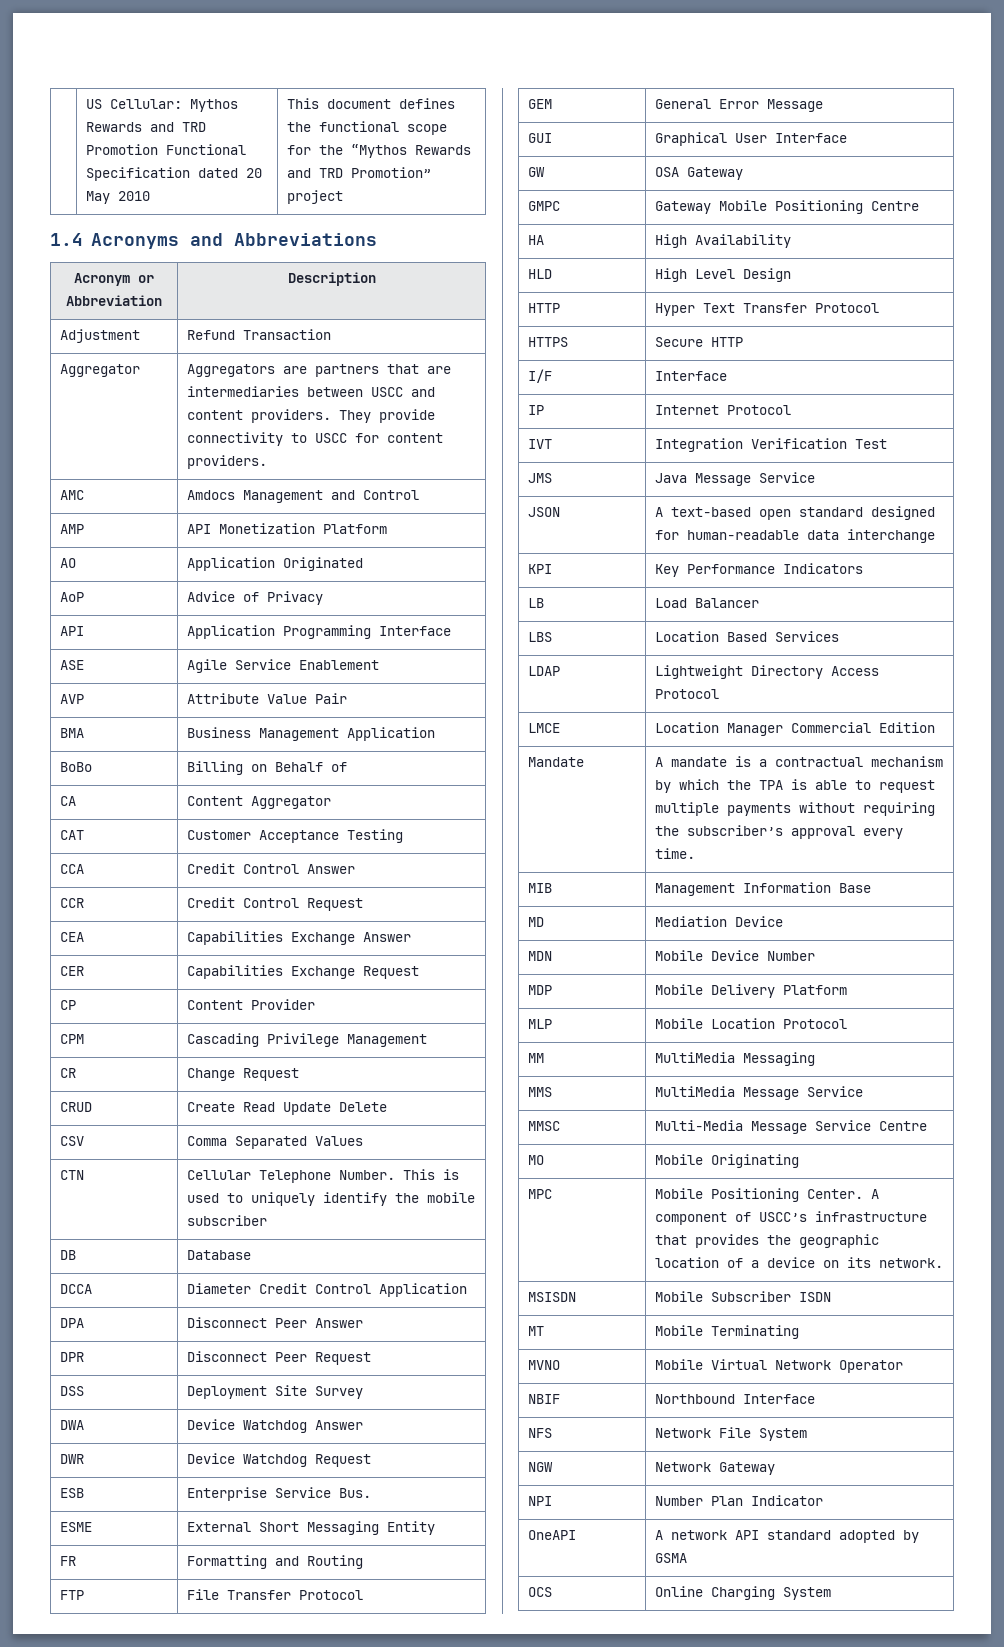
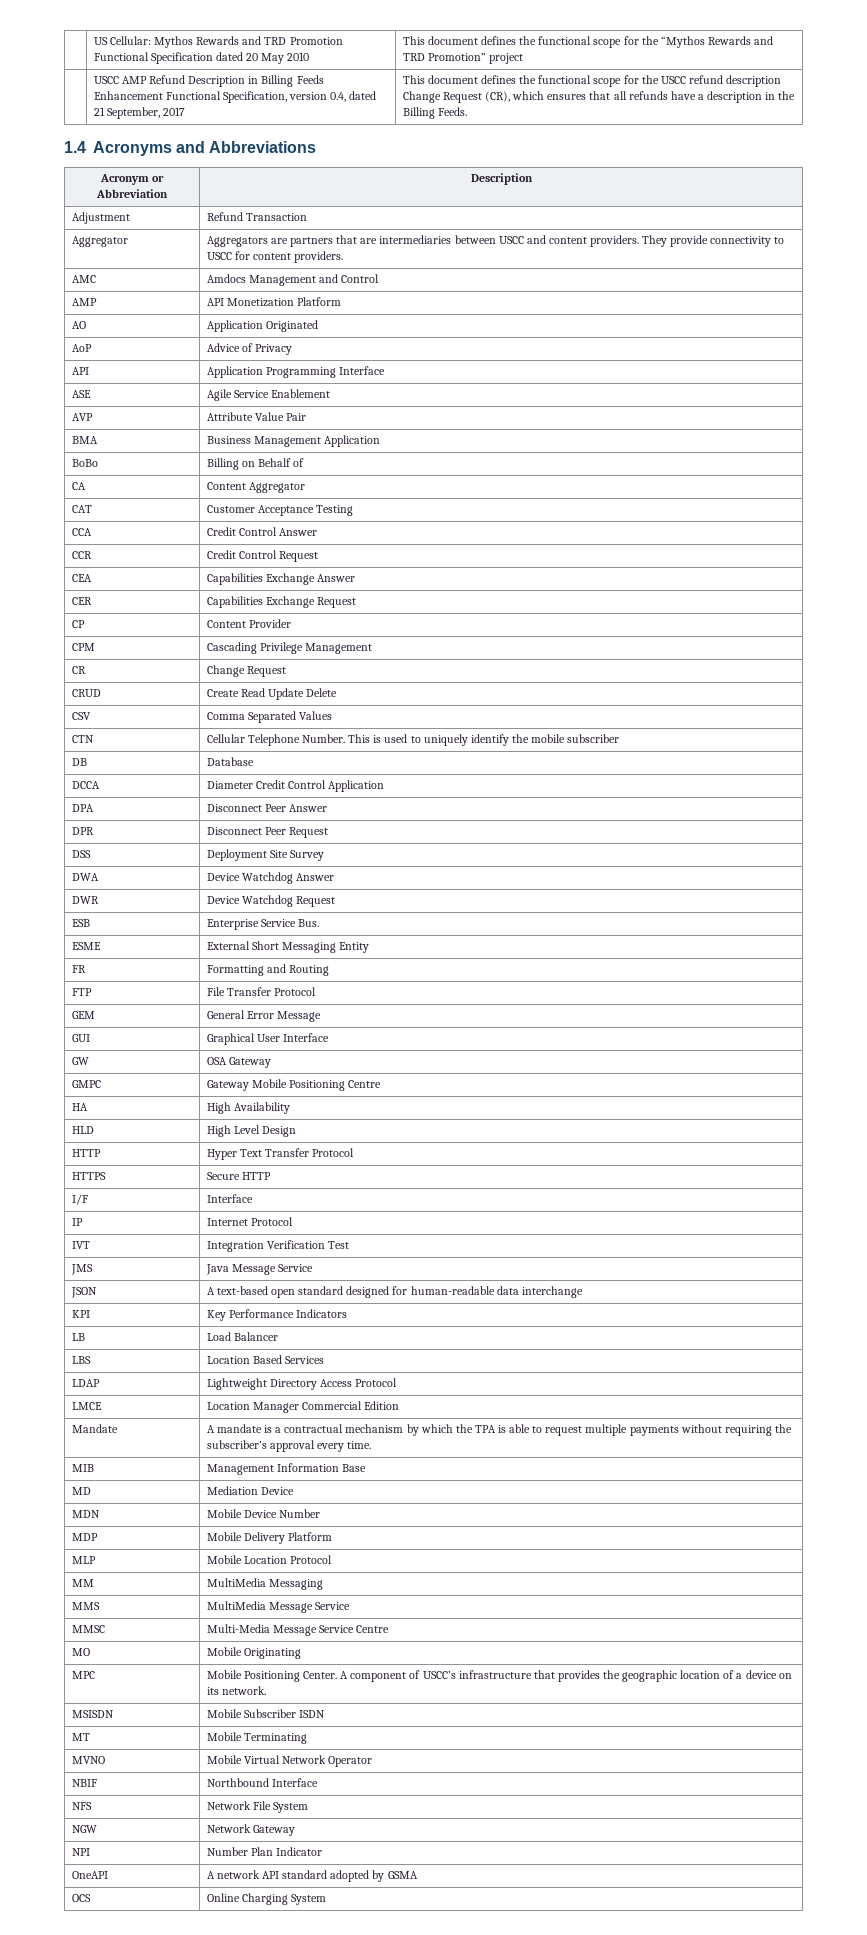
+ USCC AMP Refund Description in Billing Feeds Enhancement Functional Specification, version 0.4, dated 21 September, 2017 | This document defines the functional scope for the USCC refund description Change Request (CR), which ensures that all refunds have a description in the Billing Feeds.

